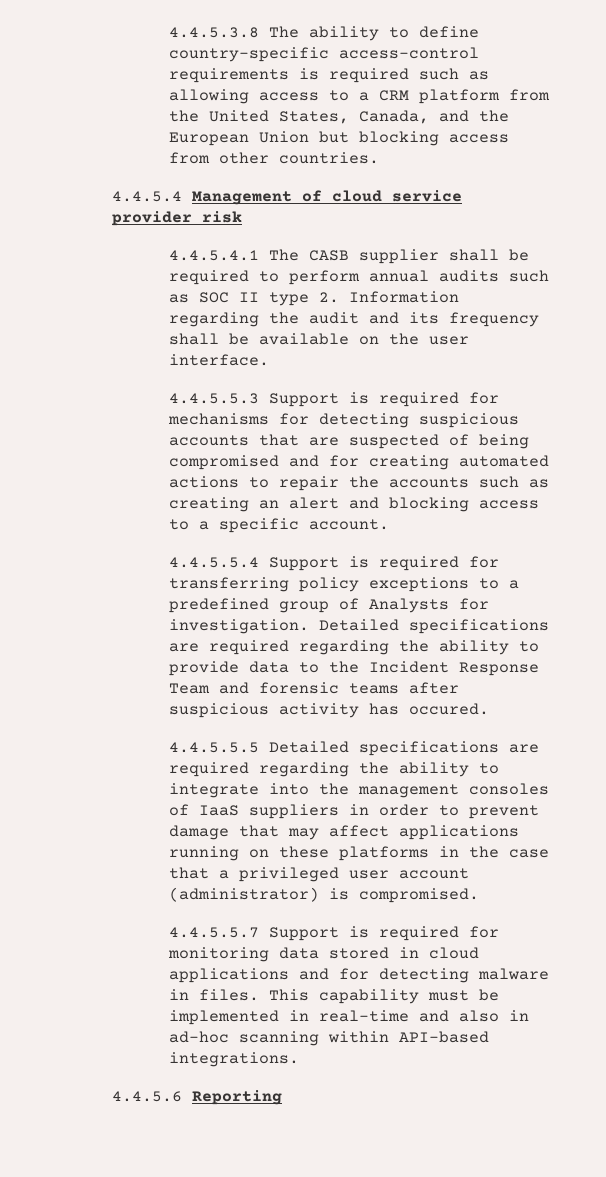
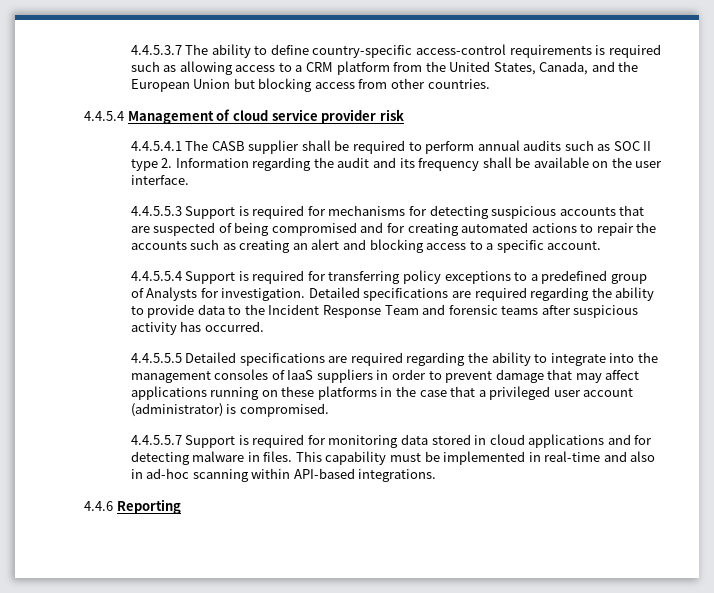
- 4.4.5.3.8 The ability to define country-specific access-control requirements is required such as allowing access to a CRM platform from the United States, Canada, and the European Union but blocking access from other countries.
+ 4.4.5.3.7 The ability to define country-specific access-control requirements is required such as allowing access to a CRM platform from the United States, Canada, and the European Union but blocking access from other countries.
- Detailed specifications are required regarding the ability to provide data to the Incident Response Team and forensic teams after suspicious activity has occured.
+ Detailed specifications are required regarding the ability to provide data to the Incident Response Team and forensic teams after suspicious activity has occurred.
- 4.4.5.6 Reporting
+ 4.4.6 Reporting

